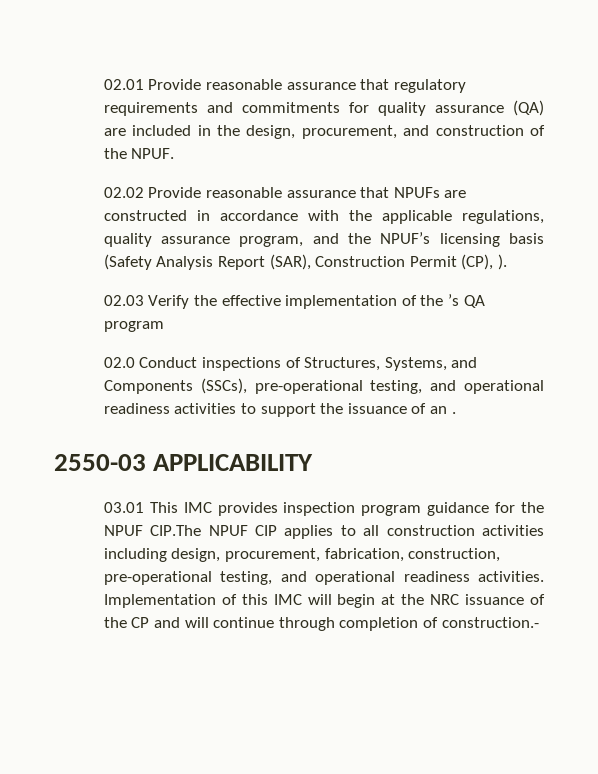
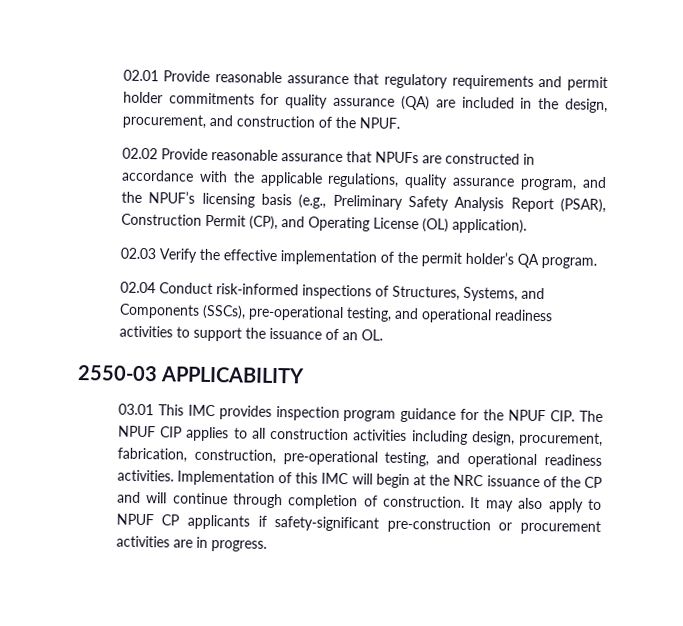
- 02.01 Provide reasonable assurance that regulatory requirements and commitments for quality assurance (QA) are included in the design, procurement, and construction of the NPUF.
+ 02.01 Provide reasonable assurance that regulatory requirements and permit holder commitments for quality assurance (QA) are included in the design, procurement, and construction of the NPUF.
- 02.02 Provide reasonable assurance that NPUFs are constructed in accordance with the applicable regulations, quality assurance program, and the NPUF’s licensing basis (Safety Analysis Report (SAR), Construction Permit (CP), ).
+ 02.02 Provide reasonable assurance that NPUFs are constructed in accordance with the applicable regulations, quality assurance program, and the NPUF’s licensing basis (e.g., Preliminary Safety Analysis Report (PSAR), Construction Permit (CP), and Operating License (OL) application).
- 02.03 Verify the effective implementation of the ’s QA program
- 02.0 Conduct inspections of Structures, Systems, and Components (SSCs), pre-operational testing, and operational readiness activities to support the issuance of an .
+ 02.03 Verify the effective implementation of the permit holder’s QA program.
+ 02.04 Conduct risk-informed inspections of Structures, Systems, and Components (SSCs), pre-operational testing, and operational readiness activities to support the issuance of an OL.
- 03.01 This IMC provides inspection program guidance for the NPUF CIP.The NPUF CIP applies to all construction activities including design, procurement, fabrication, construction, pre-operational testing, and operational readiness activities.
+ 03.01 This IMC provides inspection program guidance for the NPUF CIP. The NPUF CIP applies to all construction activities including design, procurement, fabrication, construction, pre-operational testing, and operational readiness activities.
- Implementation of this IMC will begin at the NRC issuance of the CP and will continue through completion of construction.-
+ Implementation of this IMC will begin at the NRC issuance of the CP and will continue through completion of construction. It may also apply to NPUF CP applicants if safety-significant pre-construction or procurement activities are in progress.

